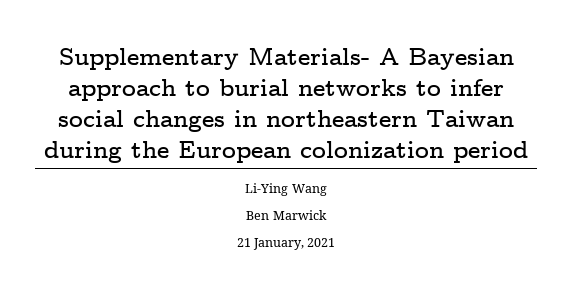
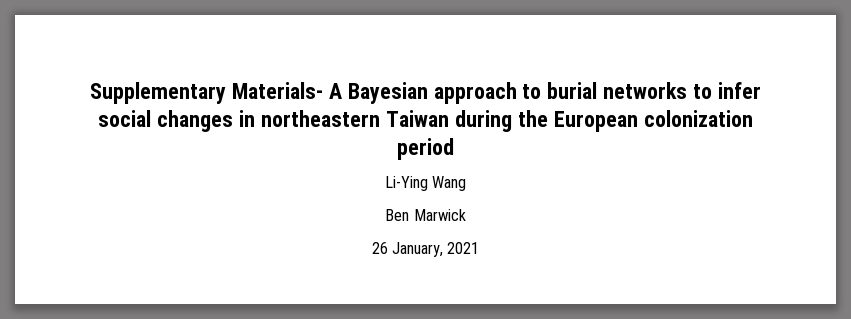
- 21 January, 2021
+ 26 January, 2021

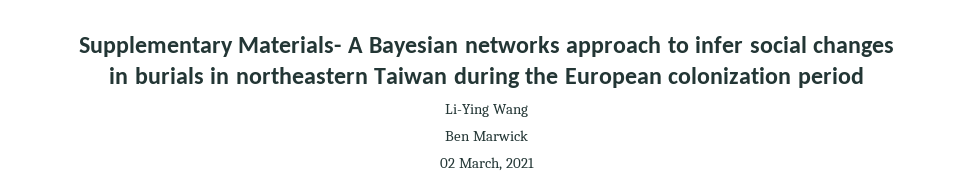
- Supplementary Materials- A Bayesian approach to burial networks to infer social changes in northeastern Taiwan during the European colonization period
+ Supplementary Materials- A Bayesian networks approach to infer social changes in burials in northeastern Taiwan during the European colonization period
- 26 January, 2021
+ 02 March, 2021

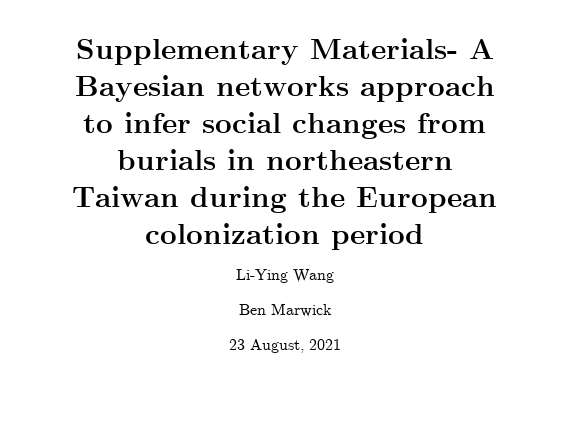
- Supplementary Materials- A Bayesian networks approach to infer social changes in burials in northeastern Taiwan during the European colonization period
+ Supplementary Materials- A Bayesian networks approach to infer social changes from burials in northeastern Taiwan during the European colonization period
- 02 March, 2021
+ 23 August, 2021

